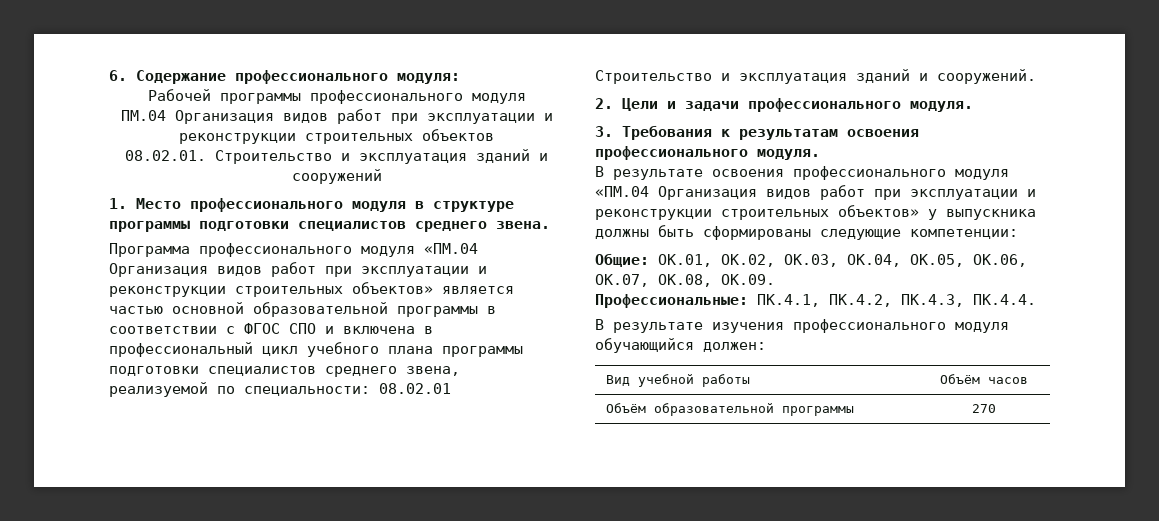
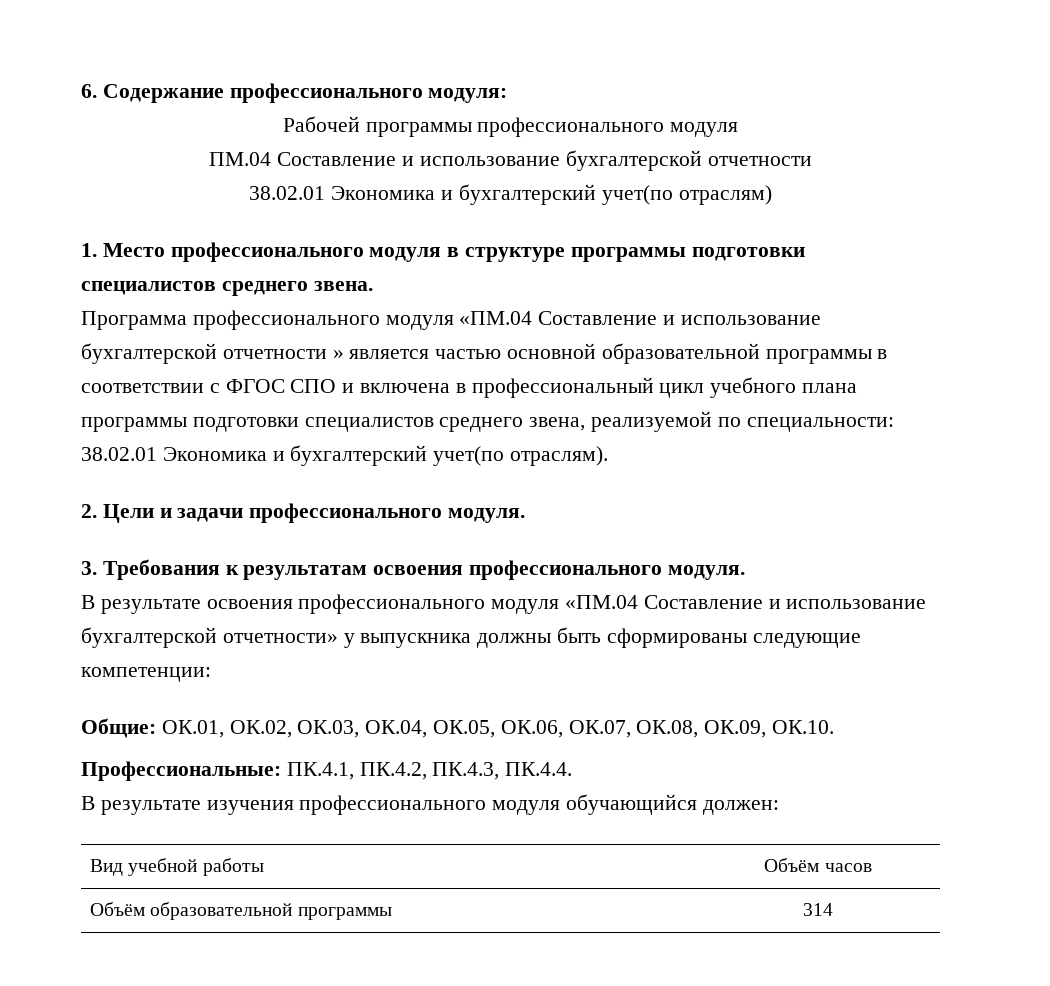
- ПМ.04 Организация видов работ при эксплуатации и реконструкции строительных объектов
- 08.02.01. Строительство и эксплуатация зданий и сооружений
+ ПМ.04 Составление и использование бухгалтерской отчетности
+ 38.02.01 Экономика и бухгалтерский учет(по отраслям)
- Программа профессионального модуля «ПМ.04 Организация видов работ при эксплуатации и реконструкции строительных объектов» является частью основной образовательной программы в соответствии с ФГОС СПО и включена в профессиональный цикл учебного плана программы подготовки специалистов среднего звена, реализуемой по специальности: 08.02.01 Строительство и эксплуатация зданий и сооружений.
+ Программа профессионального модуля «ПМ.04 Составление и использование бухгалтерской отчетности » является частью основной образовательной программы в соответствии с ФГОС СПО и включена в профессиональный цикл учебного плана программы подготовки специалистов среднего звена, реализуемой по специальности: 38.02.01 Экономика и бухгалтерский учет(по отраслям).
- В результате освоения профессионального модуля «ПМ.04 Организация видов работ при эксплуатации и реконструкции строительных объектов» у выпускника должны быть сформированы следующие компетенции:
+ В результате освоения профессионального модуля «ПМ.04 Составление и использование бухгалтерской отчетности» у выпускника должны быть сформированы следующие компетенции:
- Общие: ОК.01, ОК.02, ОК.03, ОК.04, ОК.05, ОК.06, ОК.07, ОК.08, ОК.09.
+ Общие: ОК.01, ОК.02, ОК.03, ОК.04, ОК.05, ОК.06, ОК.07, ОК.08, ОК.09, ОК.10.
- Объём образовательной программы | 270
+ Объём образовательной программы | 314

